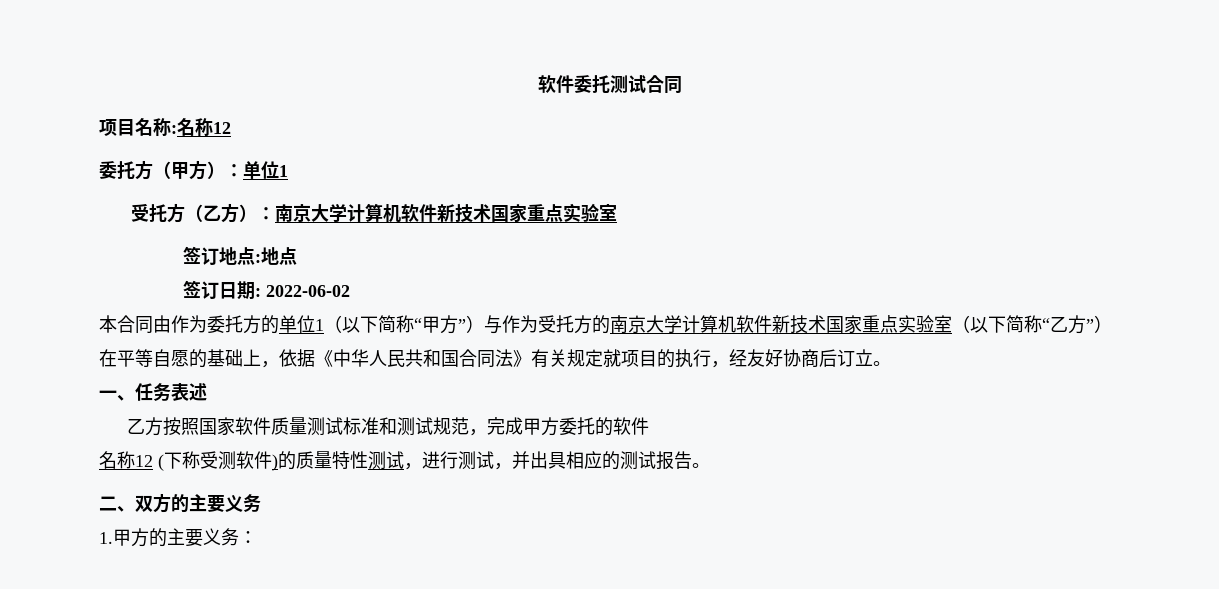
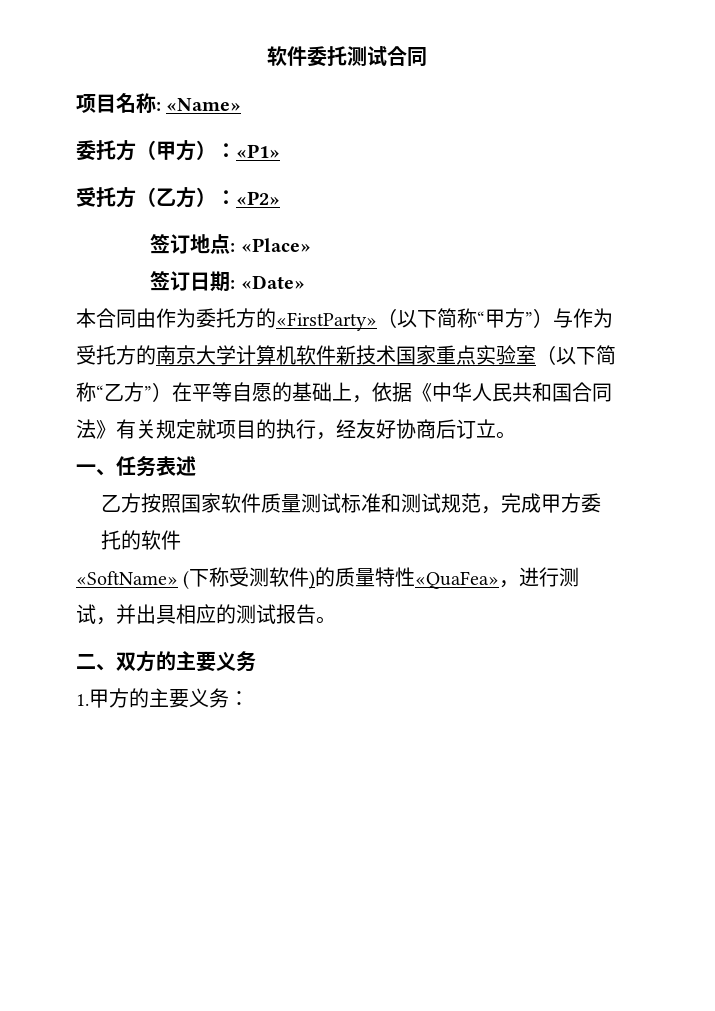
- 项目名称:名称12
+ 项目名称: «Name»
- 委托方（甲方）：单位1
+ 委托方（甲方）：«P1»
- 受托方（乙方）：南京大学计算机软件新技术国家重点实验室
+ 受托方（乙方）：«P2»
- 签订地点:地点
+ 签订地点: «Place»
- 签订日期: 2022-06-02
+ 签订日期: «Date»
- 本合同由作为委托方的单位1（以下简称“甲方”）与作为受托方的南京大学计算机软件新技术国家重点实验室（以下简称“乙方”）在平等自愿的基础上，依据《中华人民共和国合同法》有关规定就项目的执行，经友好协商后订立。
+ 本合同由作为委托方的«FirstParty»（以下简称“甲方”）与作为受托方的南京大学计算机软件新技术国家重点实验室（以下简称“乙方”）在平等自愿的基础上，依据《中华人民共和国合同法》有关规定就项目的执行，经友好协商后订立。
- 名称12 (下称受测软件)的质量特性测试，进行测试，并出具相应的测试报告。
+ «SoftName» (下称受测软件)的质量特性«QuaFea»，进行测试，并出具相应的测试报告。

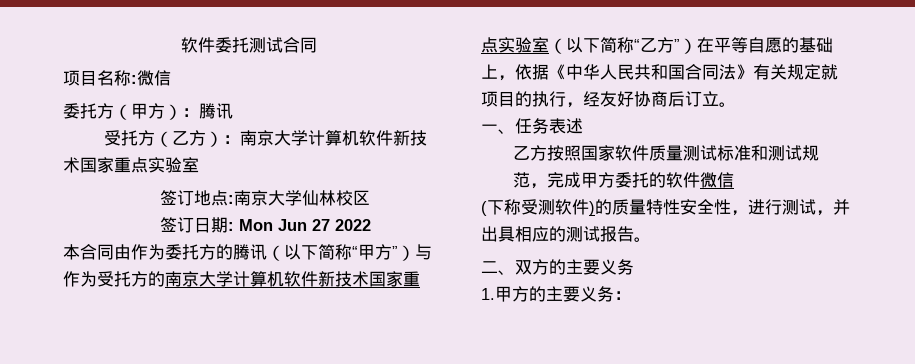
- 项目名称: «Name»
+ 项目名称:微信
- 委托方（甲方）：«P1»
+ 委托方（甲方）：腾讯
- 受托方（乙方）：«P2»
+ 受托方（乙方）：南京大学计算机软件新技术国家重点实验室
- 签订地点: «Place»
+ 签订地点:南京大学仙林校区
- 签订日期: «Date»
+ 签订日期: Mon Jun 27 2022
- 本合同由作为委托方的«FirstParty»（以下简称“甲方”）与作为受托方的南京大学计算机软件新技术国家重点实验室（以下简称“乙方”）在平等自愿的基础上，依据《中华人民共和国合同法》有关规定就项目的执行，经友好协商后订立。
+ 本合同由作为委托方的腾讯（以下简称“甲方”）与作为受托方的南京大学计算机软件新技术国家重点实验室（以下简称“乙方”）在平等自愿的基础上，依据《中华人民共和国合同法》有关规定就项目的执行，经友好协商后订立。
- 乙方按照国家软件质量测试标准和测试规范，完成甲方委托的软件
- «SoftName» (下称受测软件)的质量特性«QuaFea»，进行测试，并出具相应的测试报告。
+ 乙方按照国家软件质量测试标准和测试规范，完成甲方委托的软件微信
+ (下称受测软件)的质量特性安全性，进行测试，并出具相应的测试报告。

